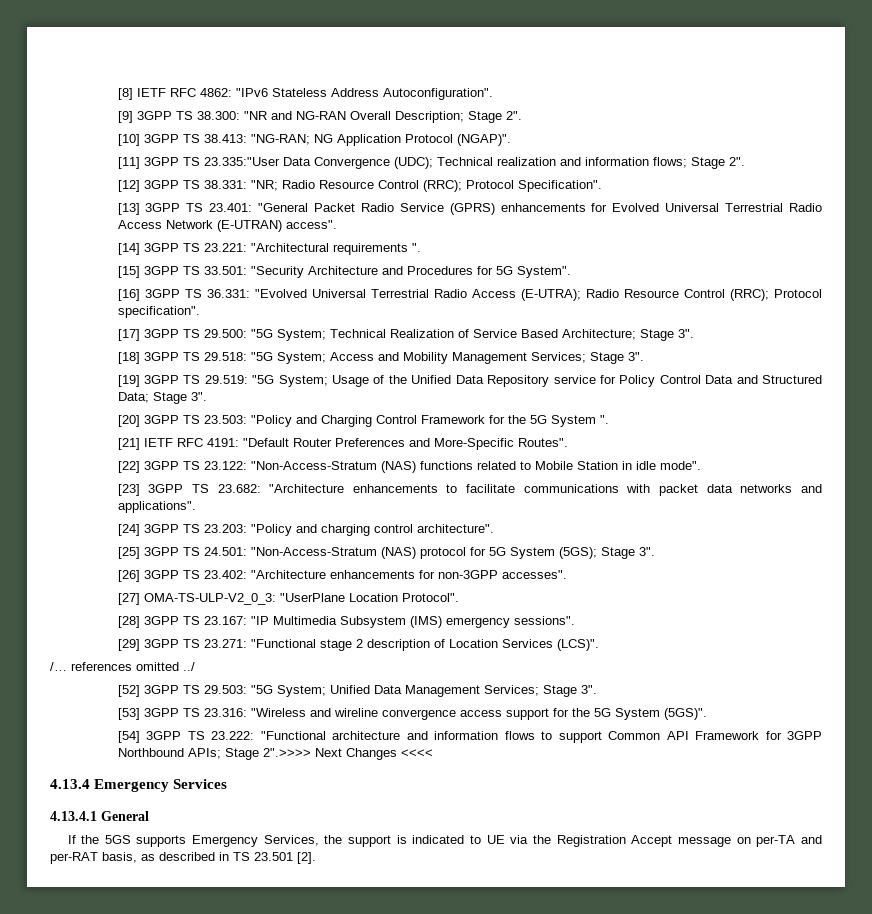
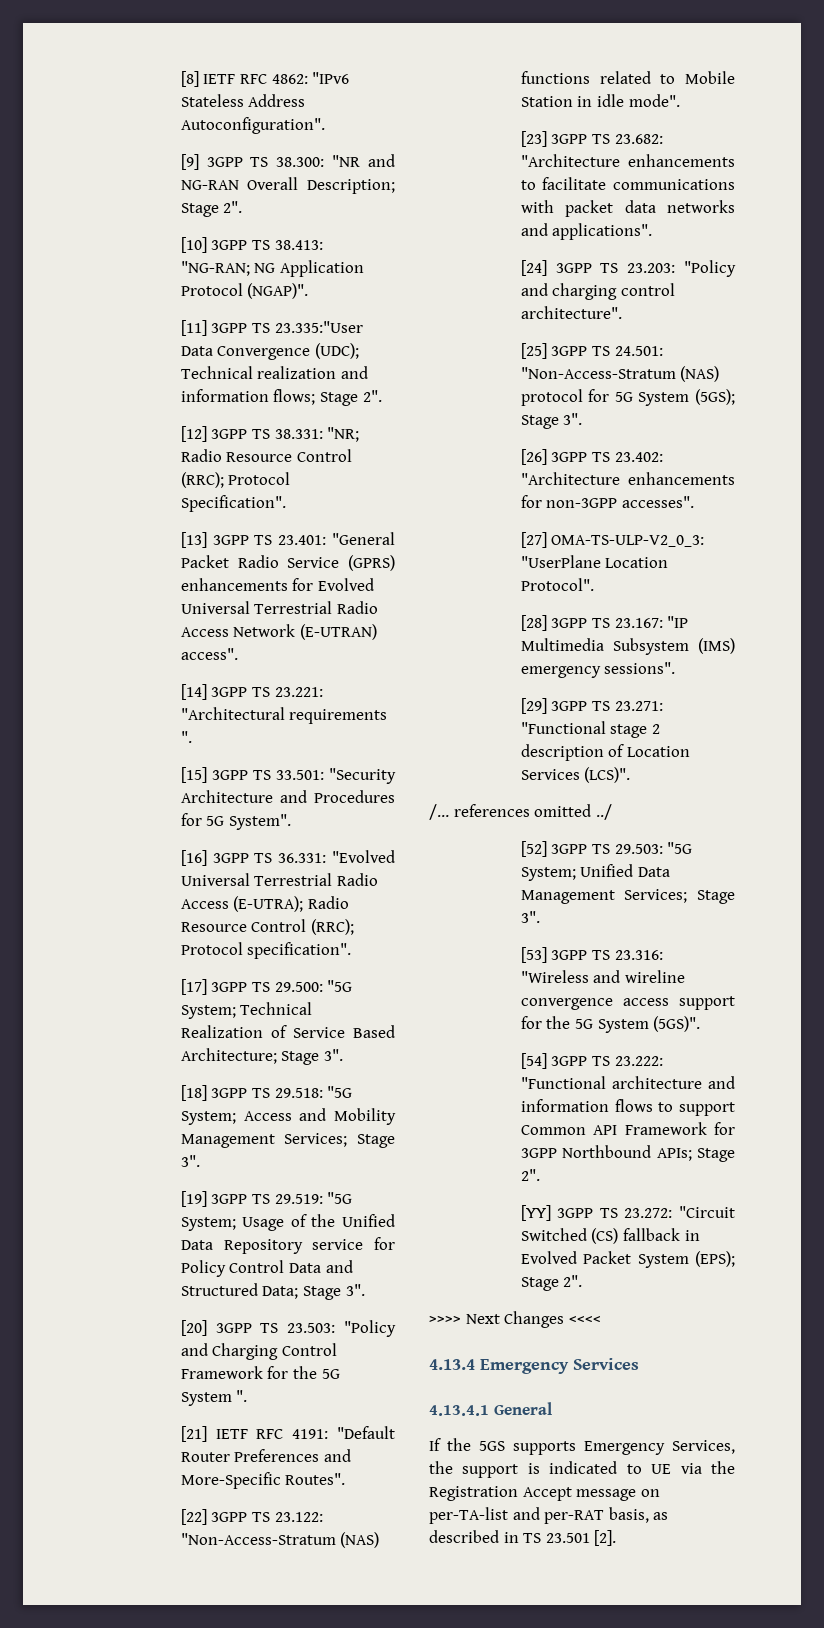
- [54] 3GPP TS 23.222: "Functional architecture and information flows to support Common API Framework for 3GPP Northbound APIs; Stage 2".>>>> Next Changes <<<<
+ [54] 3GPP TS 23.222: "Functional architecture and information flows to support Common API Framework for 3GPP Northbound APIs; Stage 2".
+ [YY] 3GPP TS 23.272: "Circuit Switched (CS) fallback in Evolved Packet System (EPS); Stage 2".
+ >>>> Next Changes <<<<
- If the 5GS supports Emergency Services, the support is indicated to UE via the Registration Accept message on per-TA and per-RAT basis, as described in TS 23.501 [2].
+ If the 5GS supports Emergency Services, the support is indicated to UE via the Registration Accept message on per-TA-list and per-RAT basis, as described in TS 23.501 [2].

